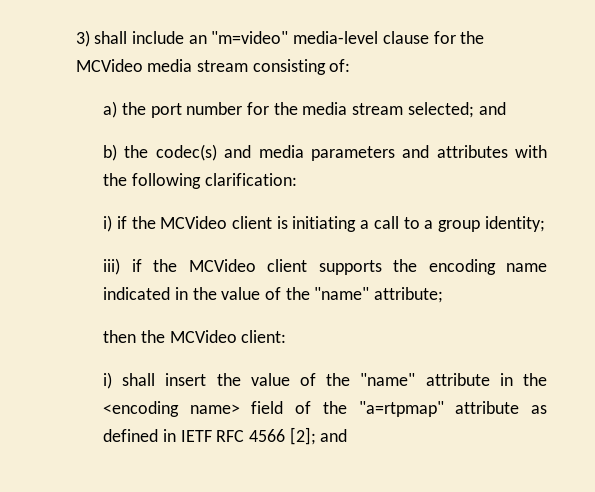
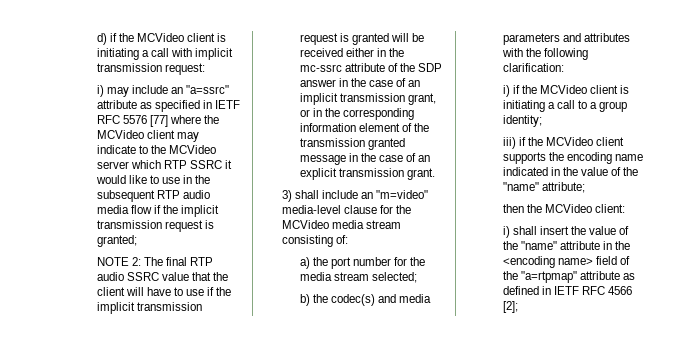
+ d) if the MCVideo client is initiating a call with implicit transmission request:
+ i) may include an "a=ssrc" attribute as specified in IETF RFC 5576 [77] where the MCVideo client may indicate to the MCVideo server which RTP SSRC it would like to use in the subsequent RTP audio media flow if the implicit transmission request is granted;
+ NOTE 2: The final RTP audio SSRC value that the client will have to use if the implicit transmission request is granted will be received either in the mc-ssrc attribute of the SDP answer in the case of an implicit transmission grant, or in the corresponding information element of the transmission granted message in the case of an explicit transmission grant.
- a) the port number for the media stream selected; and
+ a) the port number for the media stream selected;
- i) shall insert the value of the "name" attribute in the <encoding name> field of the "a=rtpmap" attribute as defined in IETF RFC 4566 [2]; and
+ i) shall insert the value of the "name" attribute in the <encoding name> field of the "a=rtpmap" attribute as defined in IETF RFC 4566 [2];

